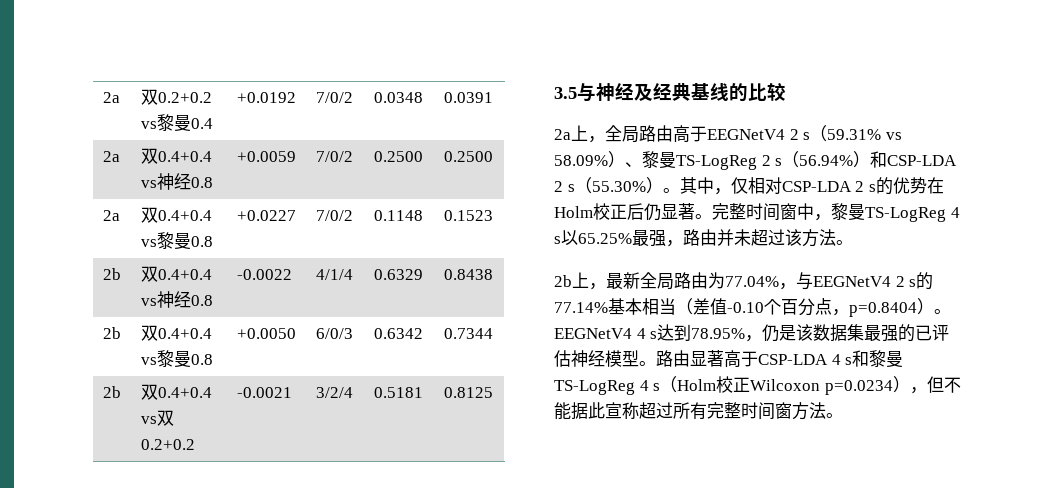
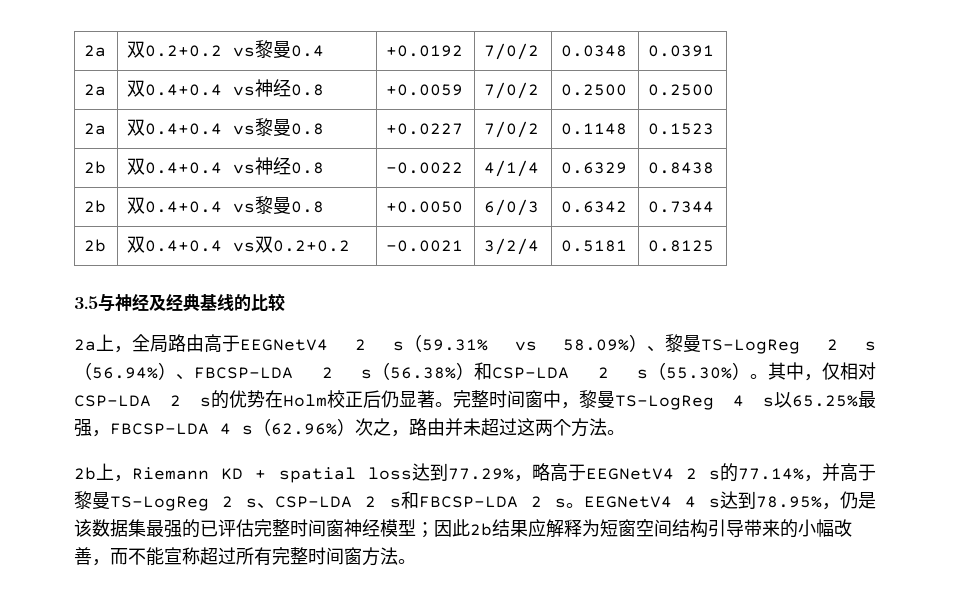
- 2a上，全局路由高于EEGNetV4 2 s（59.31% vs 58.09%）、黎曼TS-LogReg 2 s（56.94%）和CSP-LDA 2 s（55.30%）。
+ 2a上，全局路由高于EEGNetV4 2 s（59.31% vs 58.09%）、黎曼TS-LogReg 2 s（56.94%）、FBCSP-LDA 2 s（56.38%）和CSP-LDA 2 s（55.30%）。
- 完整时间窗中，黎曼TS-LogReg 4 s以65.25%最强，路由并未超过该方法。
+ 完整时间窗中，黎曼TS-LogReg 4 s以65.25%最强，FBCSP-LDA 4 s（62.96%）次之，路由并未超过这两个方法。
- 2b上，最新全局路由为77.04%，与EEGNetV4 2 s的77.14%基本相当（差值-0.10个百分点，p=0.8404）。
+ 2b上，Riemann KD + spatial loss达到77.29%，略高于EEGNetV4 2 s的77.14%，并高于黎曼TS-LogReg 2 s、CSP-LDA 2 s和FBCSP-LDA 2 s。
- EEGNetV4 4 s达到78.95%，仍是该数据集最强的已评估神经模型。路由显著高于CSP-LDA 4 s和黎曼TS-LogReg 4 s（Holm校正Wilcoxon p=0.0234），但不能据此宣称超过所有完整时间窗方法。
+ EEGNetV4 4 s达到78.95%，仍是该数据集最强的已评估完整时间窗神经模型；因此2b结果应解释为短窗空间结构引导带来的小幅改善，而不能宣称超过所有完整时间窗方法。

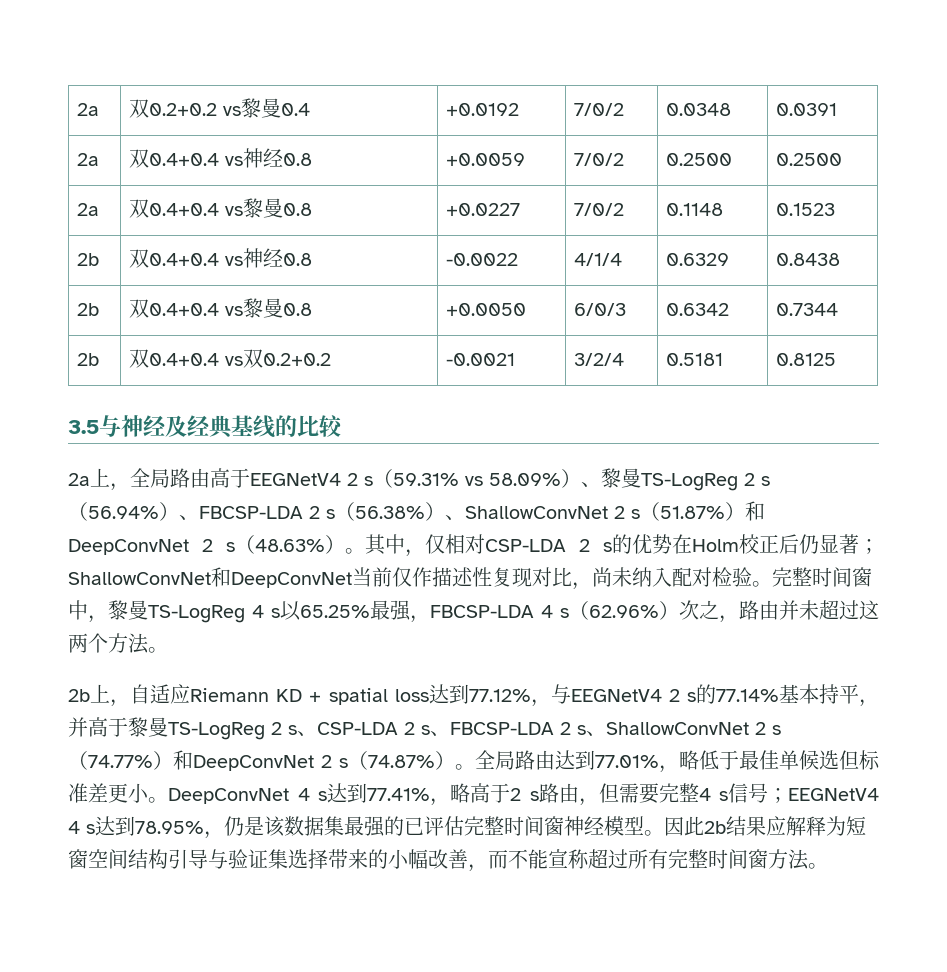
- 2a上，全局路由高于EEGNetV4 2 s（59.31% vs 58.09%）、黎曼TS-LogReg 2 s（56.94%）、FBCSP-LDA 2 s（56.38%）和CSP-LDA 2 s（55.30%）。
+ 2a上，全局路由高于EEGNetV4 2 s（59.31% vs 58.09%）、黎曼TS-LogReg 2 s（56.94%）、FBCSP-LDA 2 s（56.38%）、ShallowConvNet 2 s（51.87%）和DeepConvNet 2 s（48.63%）。
- 其中，仅相对CSP-LDA 2 s的优势在Holm校正后仍显著。
+ 其中，仅相对CSP-LDA 2 s的优势在Holm校正后仍显著；ShallowConvNet和DeepConvNet当前仅作描述性复现对比，尚未纳入配对检验。
- 2b上，Riemann KD + spatial loss达到77.29%，略高于EEGNetV4 2 s的77.14%，并高于黎曼TS-LogReg 2 s、CSP-LDA 2 s和FBCSP-LDA 2 s。EEGNetV4 4 s达到78.95%，仍是该数据集最强的已评估完整时间窗神经模型；因此2b结果应解释为短窗空间结构引导带来的小幅改善，而不能宣称超过所有完整时间窗方法。
+ 2b上，自适应Riemann KD + spatial loss达到77.12%，与EEGNetV4 2 s的77.14%基本持平，并高于黎曼TS-LogReg 2 s、CSP-LDA 2 s、FBCSP-LDA 2 s、ShallowConvNet 2 s（74.77%）和DeepConvNet 2 s（74.87%）。全局路由达到77.01%，略低于最佳单候选但标准差更小。DeepConvNet 4 s达到77.41%，略高于2 s路由，但需要完整4 s信号；EEGNetV4 4 s达到78.95%，仍是该数据集最强的已评估完整时间窗神经模型。因此2b结果应解释为短窗空间结构引导与验证集选择带来的小幅改善，而不能宣称超过所有完整时间窗方法。

